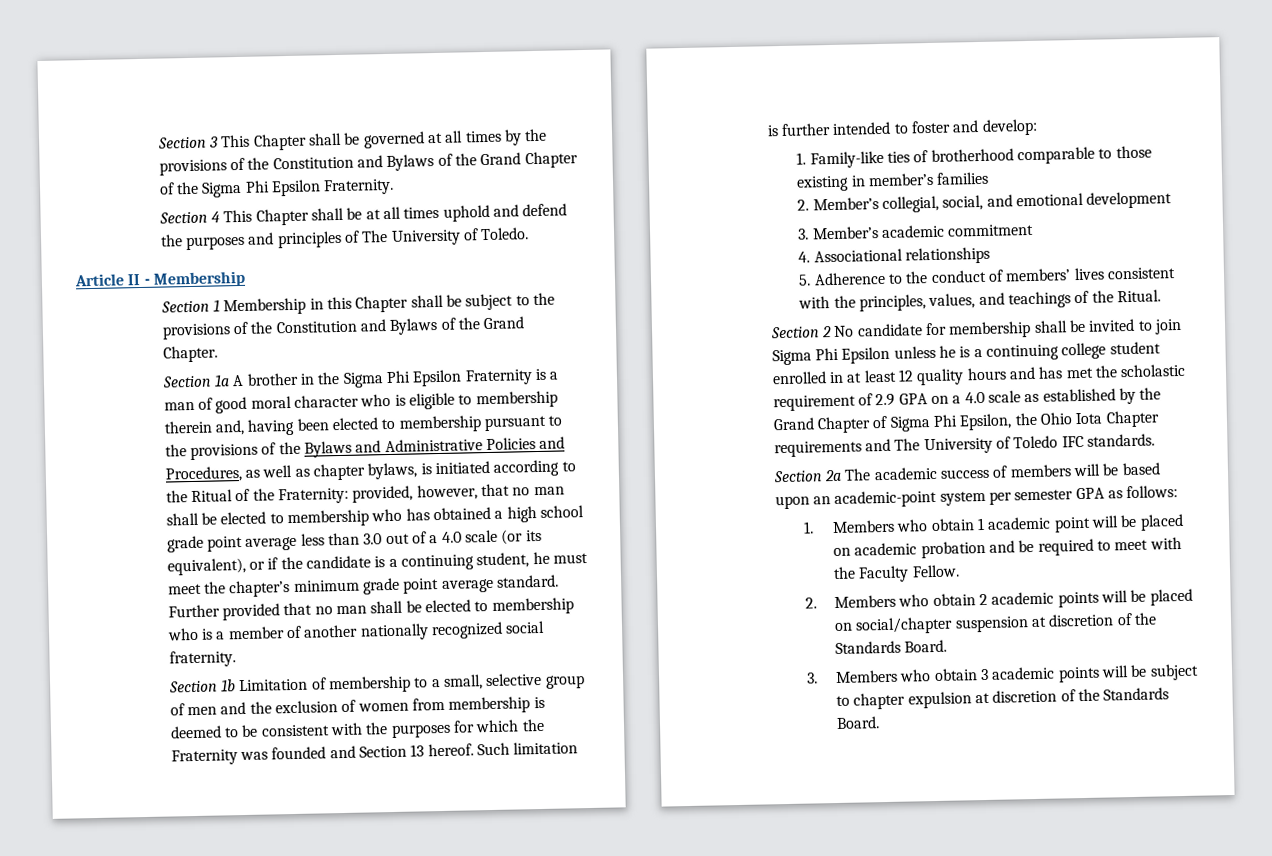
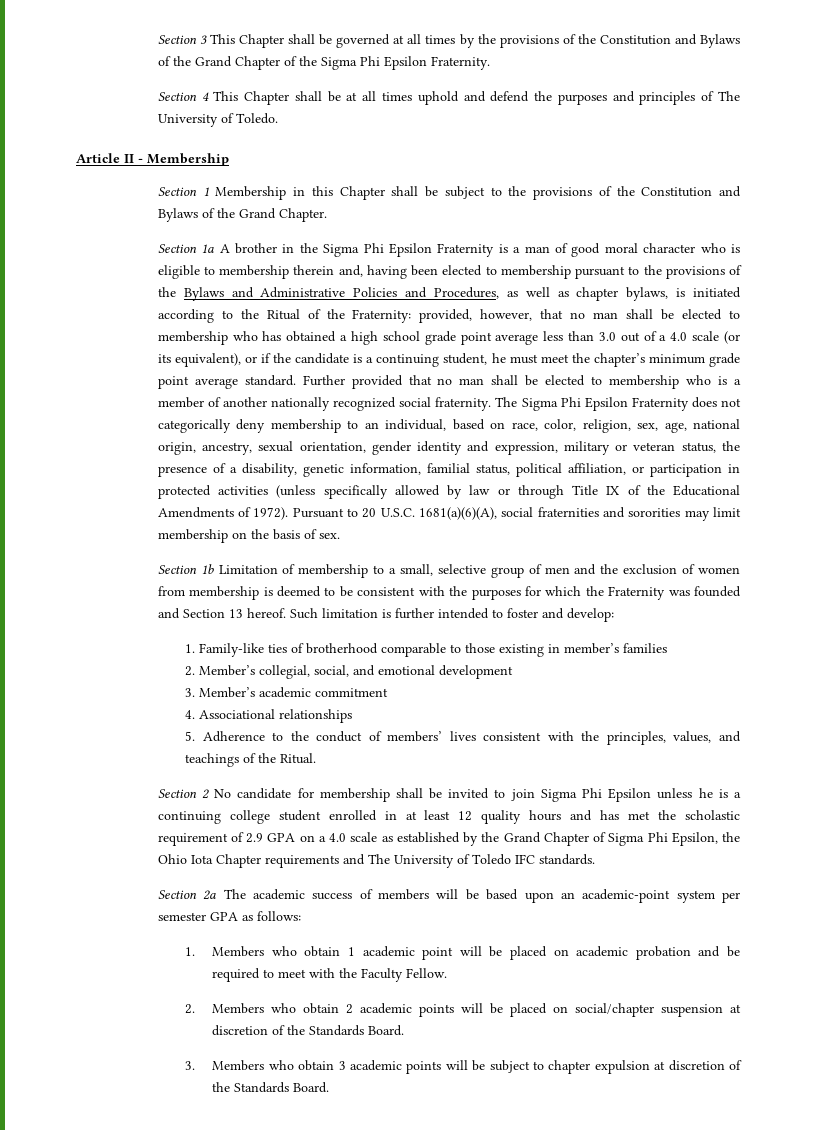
+ The Sigma Phi Epsilon Fraternity does not categorically deny membership to an individual, based on race, color, religion, sex, age, national origin, ancestry, sexual orientation, gender identity and expression, military or veteran status, the presence of a disability, genetic information, familial status, political affiliation, or participation in protected activities (unless specifically allowed by law or through Title IX of the Educational Amendments of 1972). Pursuant to 20 U.S.C. 1681(a)(6)(A), social fraternities and sororities may limit membership on the basis of sex.

